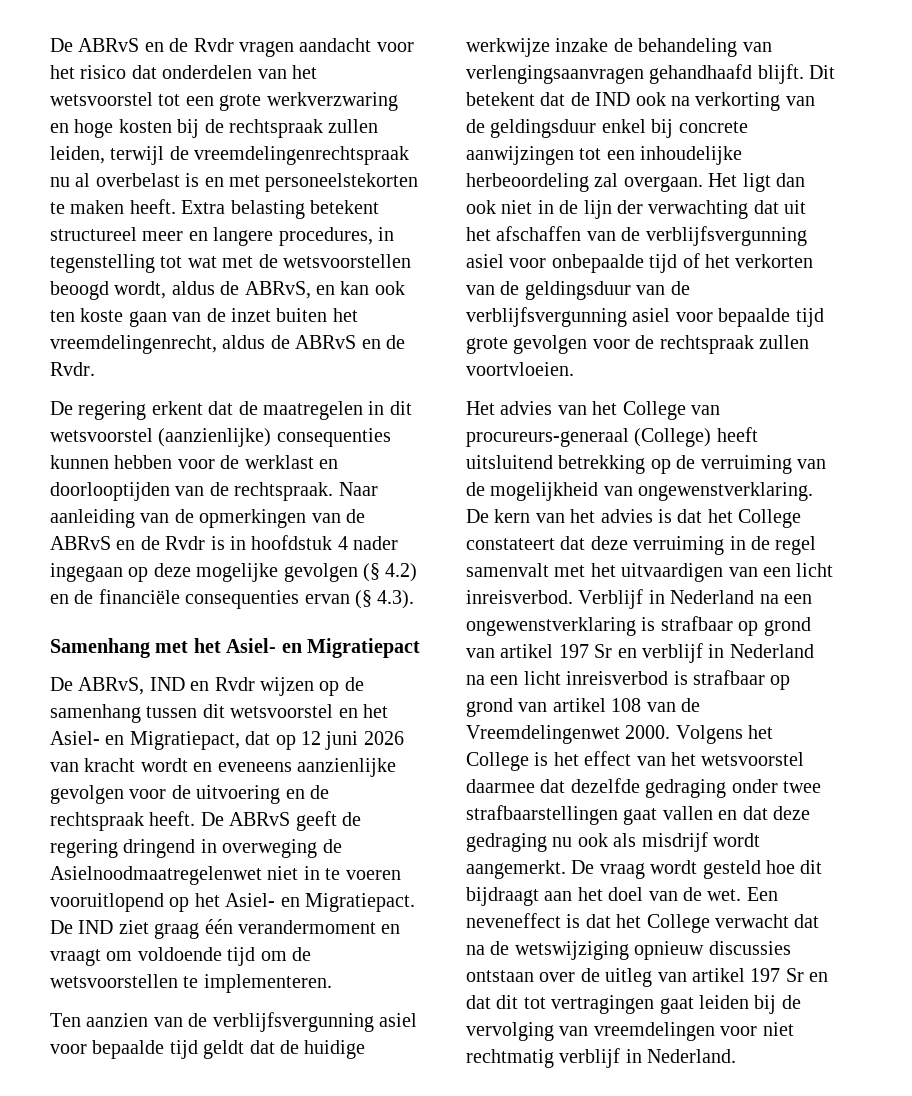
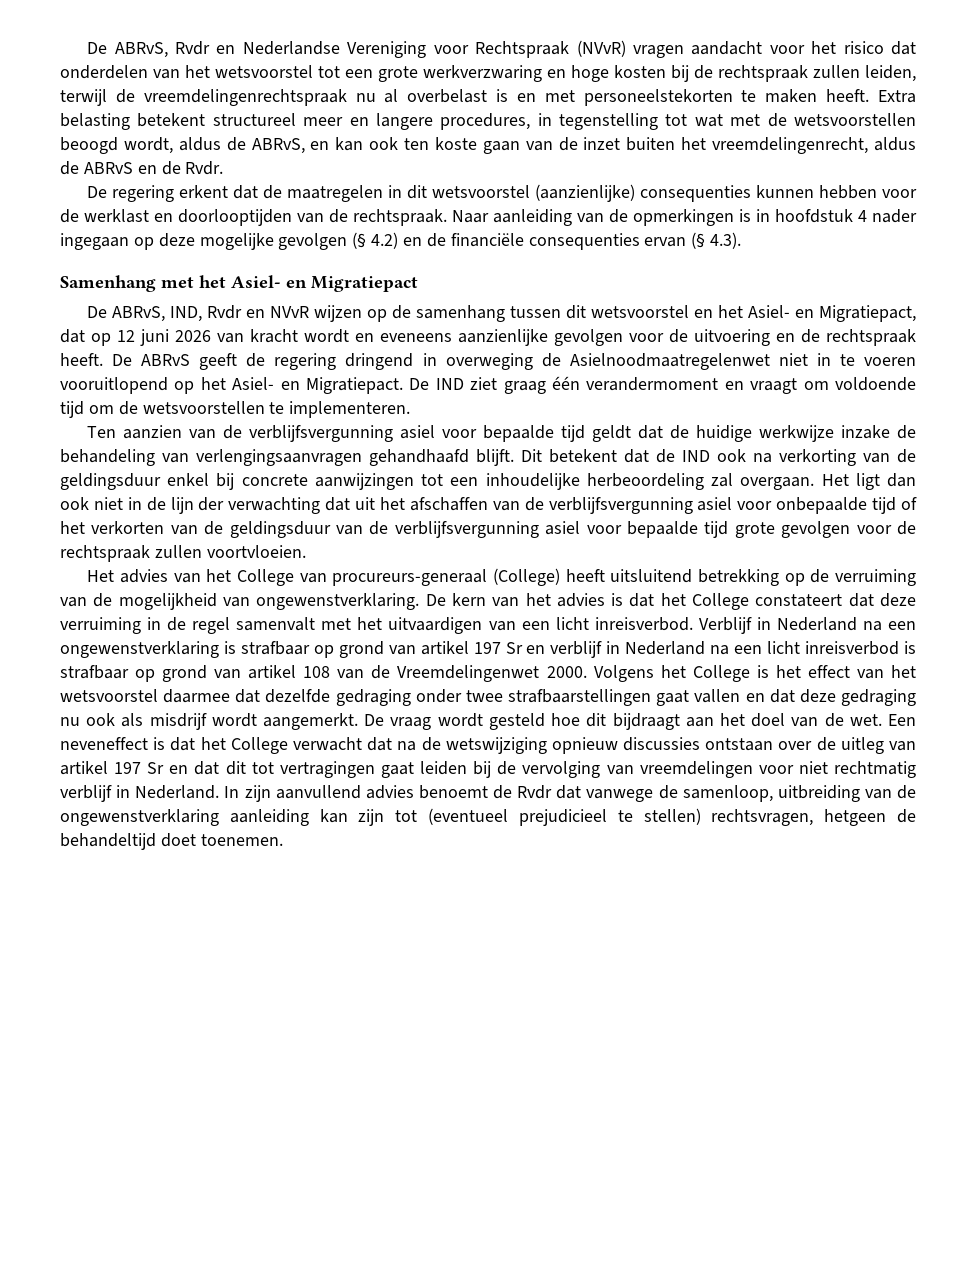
- De ABRvS en de Rvdr vragen aandacht voor het risico dat onderdelen van het wetsvoorstel tot een grote werkverzwaring en hoge kosten bij de rechtspraak zullen leiden, terwijl de vreemdelingenrechtspraak nu al overbelast is en met personeelstekorten te maken heeft.
+ De ABRvS, Rvdr en Nederlandse Vereniging voor Rechtspraak (NVvR) vragen aandacht voor het risico dat onderdelen van het wetsvoorstel tot een grote werkverzwaring en hoge kosten bij de rechtspraak zullen leiden, terwijl de vreemdelingenrechtspraak nu al overbelast is en met personeelstekorten te maken heeft.
- Naar aanleiding van de opmerkingen van de ABRvS en de Rvdr is in hoofdstuk 4 nader ingegaan op deze mogelijke gevolgen (§ 4.2) en de financiële consequenties ervan (§ 4.3).
+ Naar aanleiding van de opmerkingen is in hoofdstuk 4 nader ingegaan op deze mogelijke gevolgen (§ 4.2) en de financiële consequenties ervan (§ 4.3).
- De ABRvS, IND en Rvdr wijzen op de samenhang tussen dit wetsvoorstel en het Asiel- en Migratiepact, dat op 12 juni 2026 van kracht wordt en eveneens aanzienlijke gevolgen voor de uitvoering en de rechtspraak heeft.
+ De ABRvS, IND, Rvdr en NVvR wijzen op de samenhang tussen dit wetsvoorstel en het Asiel- en Migratiepact, dat op 12 juni 2026 van kracht wordt en eveneens aanzienlijke gevolgen voor de uitvoering en de rechtspraak heeft.
+ In zijn aanvullend advies benoemt de Rvdr dat vanwege de samenloop, uitbreiding van de ongewenstverklaring aanleiding kan zijn tot (eventueel prejudicieel te stellen) rechtsvragen, hetgeen de behandeltijd doet toenemen.

